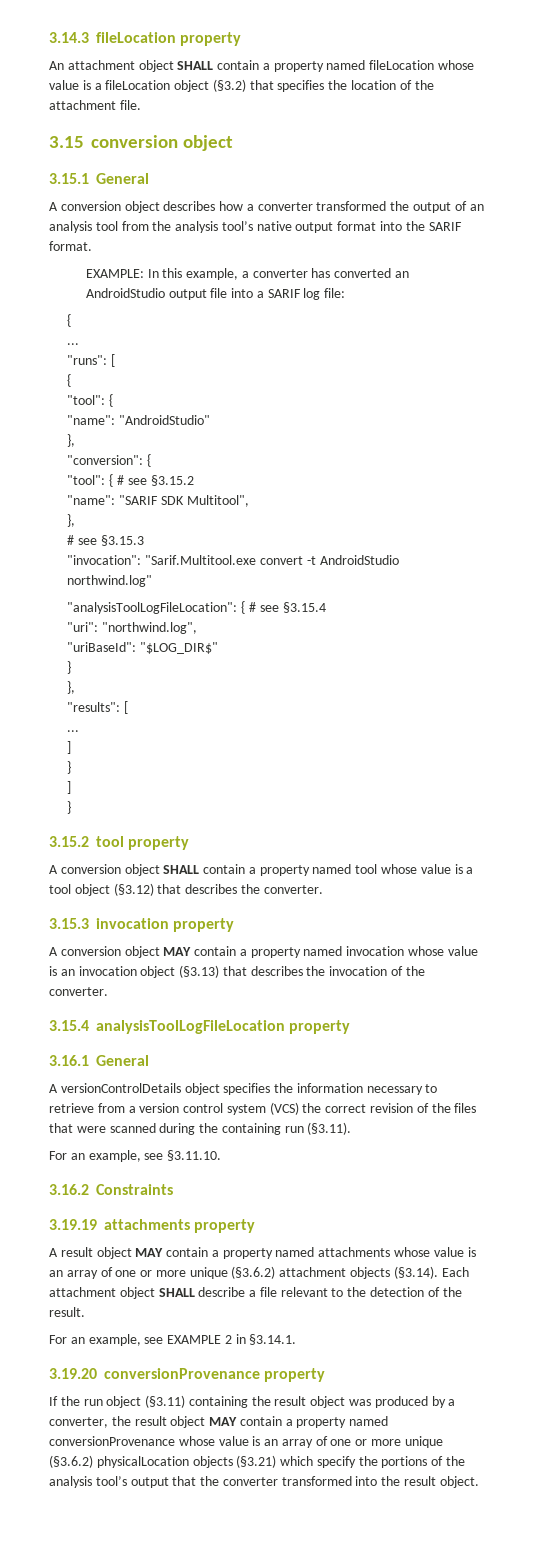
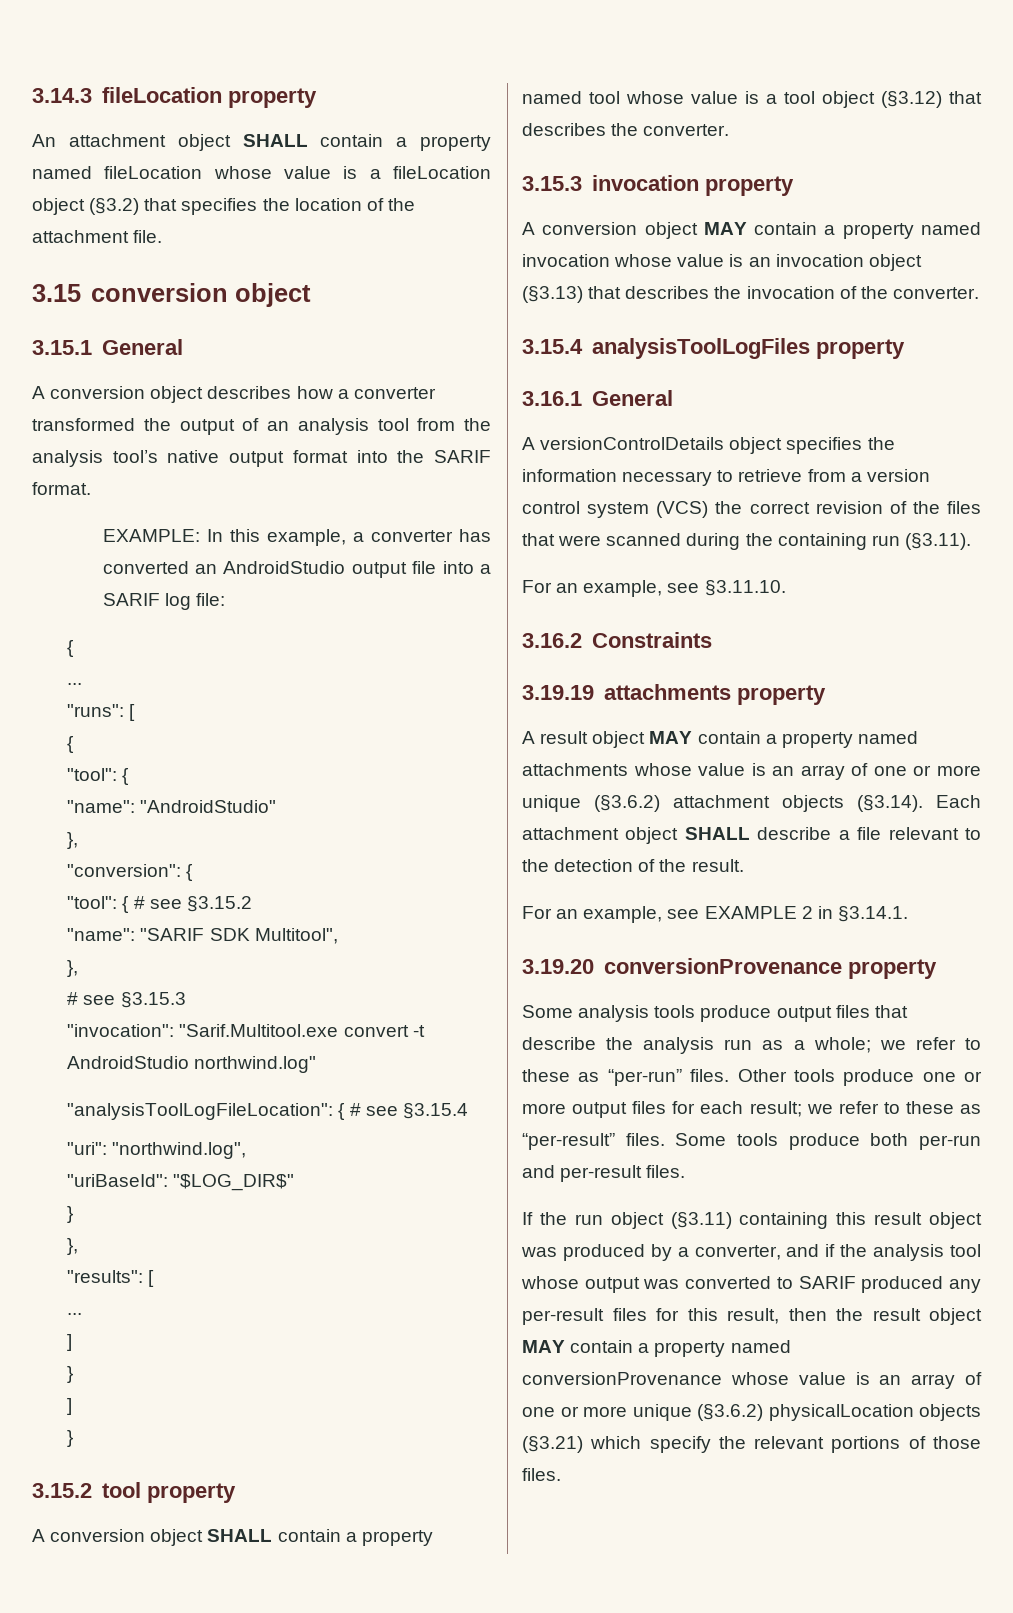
- 3.15.4 analysisToolLogFileLocation property
+ 3.15.4 analysisToolLogFiles property
+ Some analysis tools produce output files that describe the analysis run as a whole; we refer to these as “per-run” files. Other tools produce one or more output files for each result; we refer to these as “per-result” files. Some tools produce both per-run and per-result files.
- If the run object (§3.11) containing the result object was produced by a converter, the result object MAY contain a property named conversionProvenance whose value is an array of one or more unique (§3.6.2) physicalLocation objects (§3.21) which specify the portions of the analysis tool’s output that the converter transformed into the result object.
+ If the run object (§3.11) containing this result object was produced by a converter, and if the analysis tool whose output was converted to SARIF produced any per-result files for this result, then the result object MAY contain a property named conversionProvenance whose value is an array of one or more unique (§3.6.2) physicalLocation objects (§3.21) which specify the relevant portions of those files.

